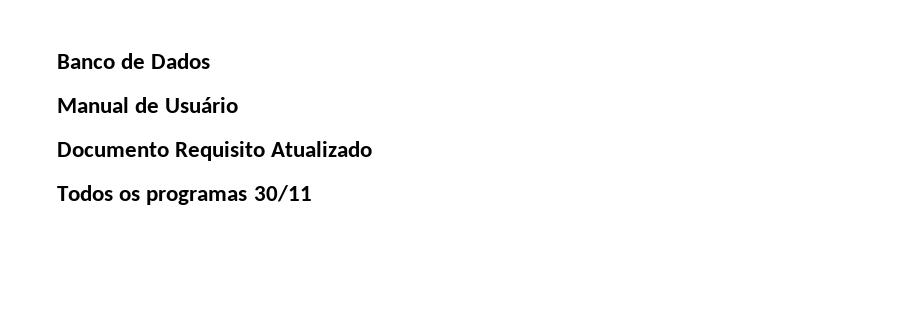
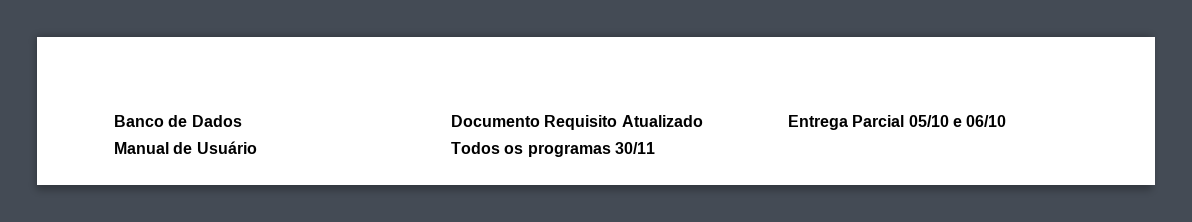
+ Entrega Parcial 05/10 e 06/10

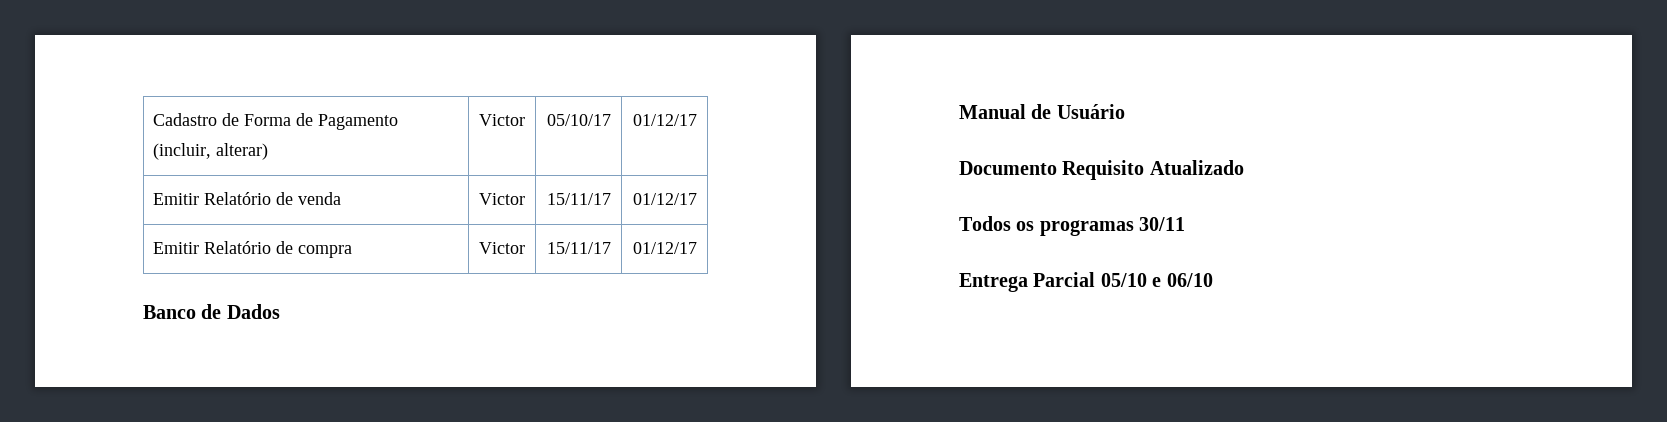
+ Cadastro de Forma de Pagamento (incluir, alterar) | Victor | 05/10/17 | 01/12/17
+ Emitir Relatório de venda | Victor | 15/11/17 | 01/12/17
+ Emitir Relatório de compra | Victor | 15/11/17 | 01/12/17

